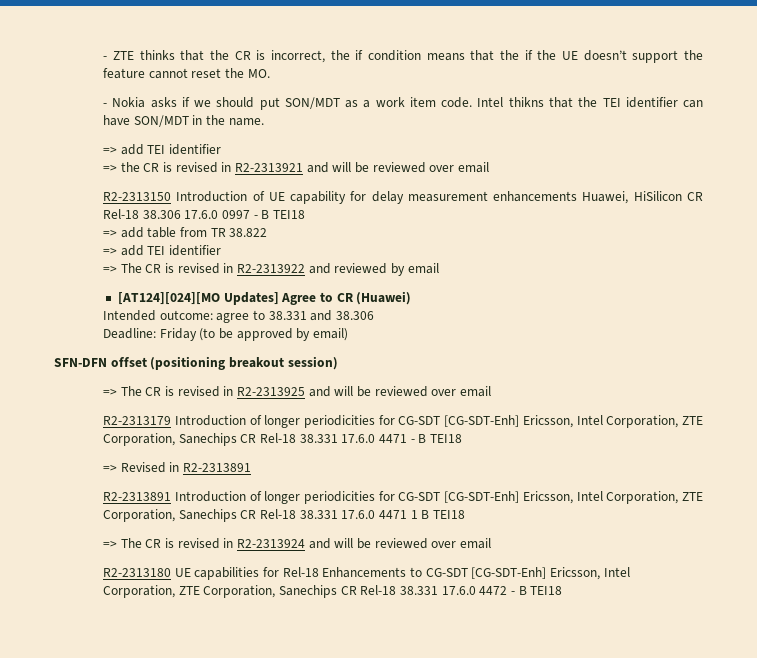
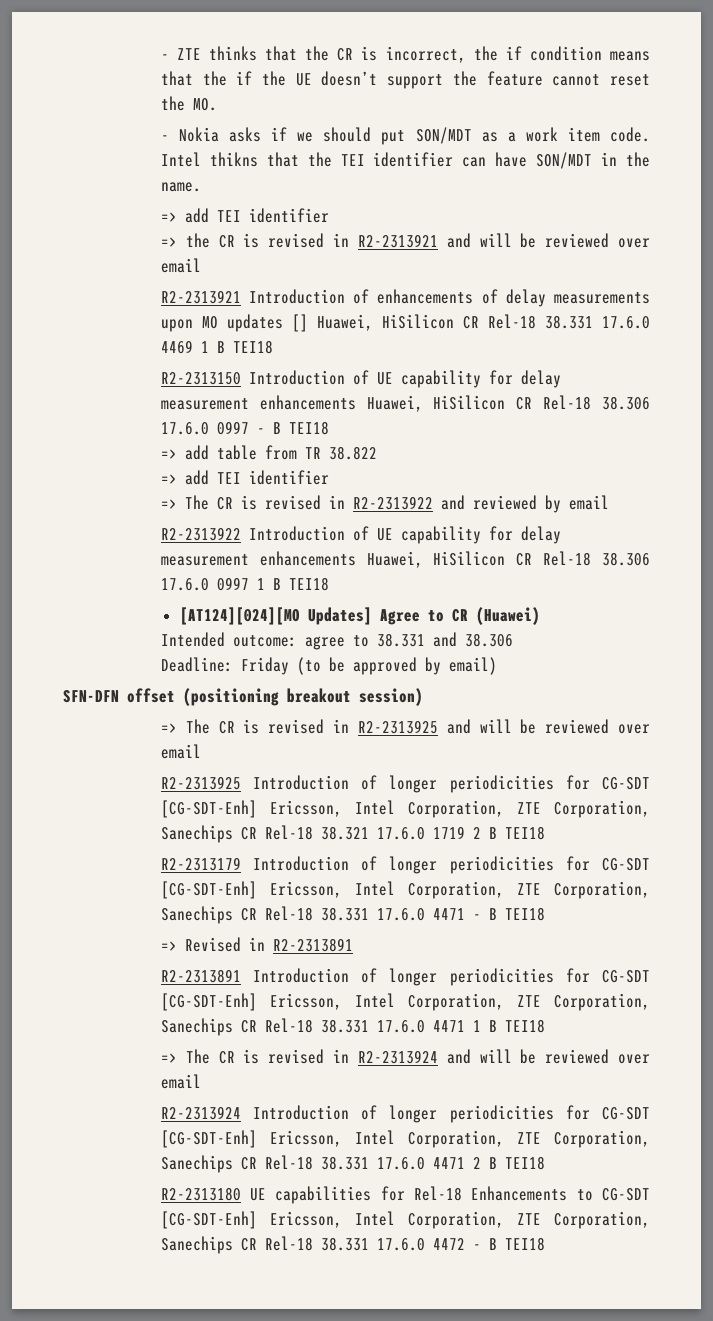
+ R2-2313921 Introduction of enhancements of delay measurements upon MO updates [] Huawei, HiSilicon CR Rel-18 38.331 17.6.0 4469 1 B TEI18
+ R2-2313922 Introduction of UE capability for delay measurement enhancements Huawei, HiSilicon CR Rel-18 38.306 17.6.0 0997 1 B TEI18
+ R2-2313925 Introduction of longer periodicities for CG-SDT [CG-SDT-Enh] Ericsson, Intel Corporation, ZTE Corporation, Sanechips CR Rel-18 38.321 17.6.0 1719 2 B TEI18
+ R2-2313924 Introduction of longer periodicities for CG-SDT [CG-SDT-Enh] Ericsson, Intel Corporation, ZTE Corporation, Sanechips CR Rel-18 38.331 17.6.0 4471 2 B TEI18

